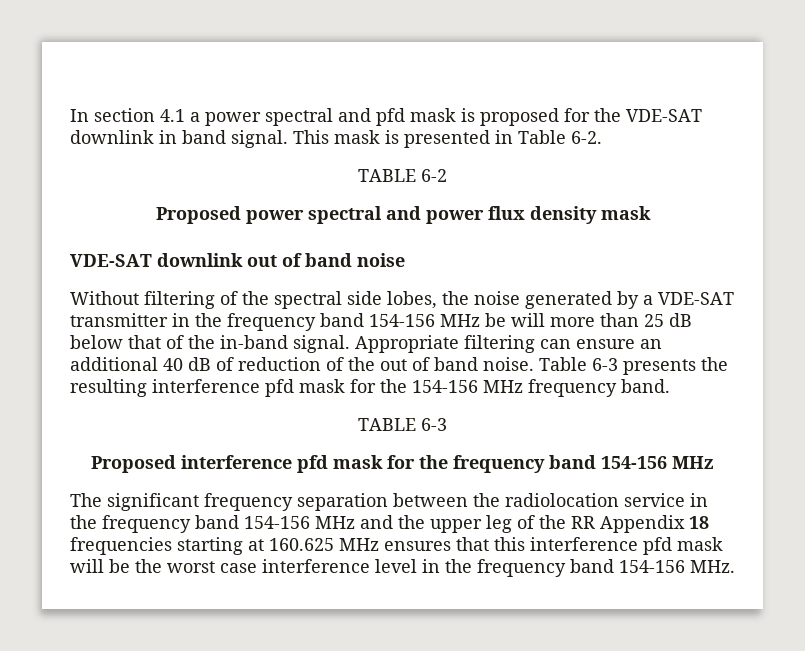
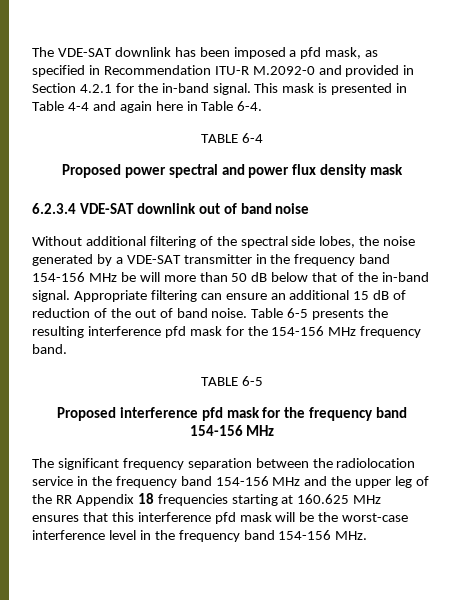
- In section 4.1 a power spectral and pfd mask is proposed for the VDE-SAT downlink in band signal.
+ The VDE-SAT downlink has been imposed a pfd mask, as specified in Recommendation ITU-R M.2092-0 and provided in Section 4.2.1 for the in-band signal.
- This mask is presented in Table 6-2.
- TABLE 6-2
+ This mask is presented in Table 4-4 and again here in Table 6-4.
+ TABLE 6-4
- VDE-SAT downlink out of band noise
+ 6.2.3.4 VDE-SAT downlink out of band noise
- Without filtering of the spectral side lobes, the noise generated by a VDE-SAT transmitter in the frequency band 154-156 MHz be will more than 25 dB below that of the in-band signal.
+ Without additional filtering of the spectral side lobes, the noise generated by a VDE-SAT transmitter in the frequency band 154-156 MHz be will more than 50 dB below that of the in-band signal.
- Appropriate filtering can ensure an additional 40 dB of reduction of the out of band noise.
+ Appropriate filtering can ensure an additional 15 dB of reduction of the out of band noise.
- Table 6-3 presents the resulting interference pfd mask for the 154-156 MHz frequency band.
+ Table 6-5 presents the resulting interference pfd mask for the 154-156 MHz frequency band.
- TABLE 6-3
+ TABLE 6-5
- The significant frequency separation between the radiolocation service in the frequency band 154-156 MHz and the upper leg of the RR Appendix 18 frequencies starting at 160.625 MHz ensures that this interference pfd mask will be the worst case interference level in the frequency band 154-156 MHz.
+ The significant frequency separation between the radiolocation service in the frequency band 154-156 MHz and the upper leg of the RR Appendix 18 frequencies starting at 160.625 MHz ensures that this interference pfd mask will be the worst-case interference level in the frequency band 154-156 MHz.

